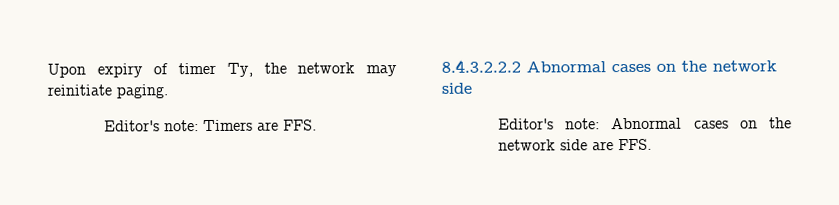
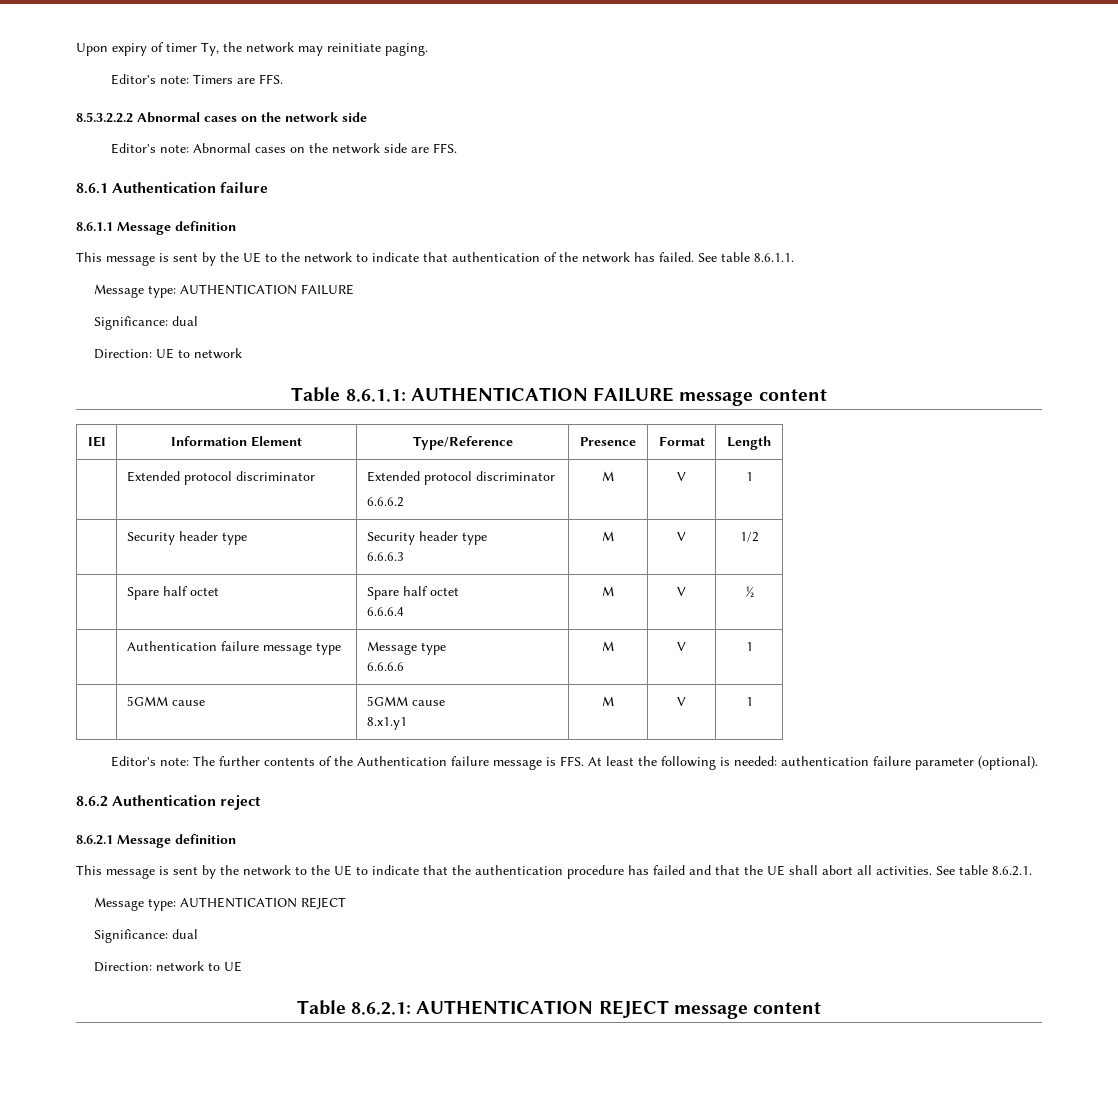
- 8.4.3.2.2.2 Abnormal cases on the network side
+ 8.5.3.2.2.2 Abnormal cases on the network side
+ 8.6.1 Authentication failure
+ 8.6.1.1 Message definition
+ This message is sent by the UE to the network to indicate that authentication of the network has failed. See table 8.6.1.1.
+ Message type: AUTHENTICATION FAILURE
+ Significance: dual
+ Direction: UE to network
+ Table 8.6.1.1: AUTHENTICATION FAILURE message content
+ IEI | Information Element | Type/Reference | Presence | Format | Length
+ | Extended protocol discriminator | Extended protocol discriminator
+ 6.6.6.2 | M | V | 1
+ | Security header type | Security header type
+ 6.6.6.3 | M | V | 1/2
+ | Spare half octet | Spare half octet
+ 6.6.6.4 | M | V | ½
+ | Authentication failure message type | Message type
+ 6.6.6.6 | M | V | 1
+ | 5GMM cause | 5GMM cause
+ 8.x1.y1 | M | V | 1
+ Editor's note: The further contents of the Authentication failure message is FFS. At least the following is needed: authentication failure parameter (optional).
+ 8.6.2 Authentication reject
+ 8.6.2.1 Message definition
+ This message is sent by the network to the UE to indicate that the authentication procedure has failed and that the UE shall abort all activities. See table 8.6.2.1.
+ Message type: AUTHENTICATION REJECT
+ Significance: dual
+ Direction: network to UE
+ Table 8.6.2.1: AUTHENTICATION REJECT message content

